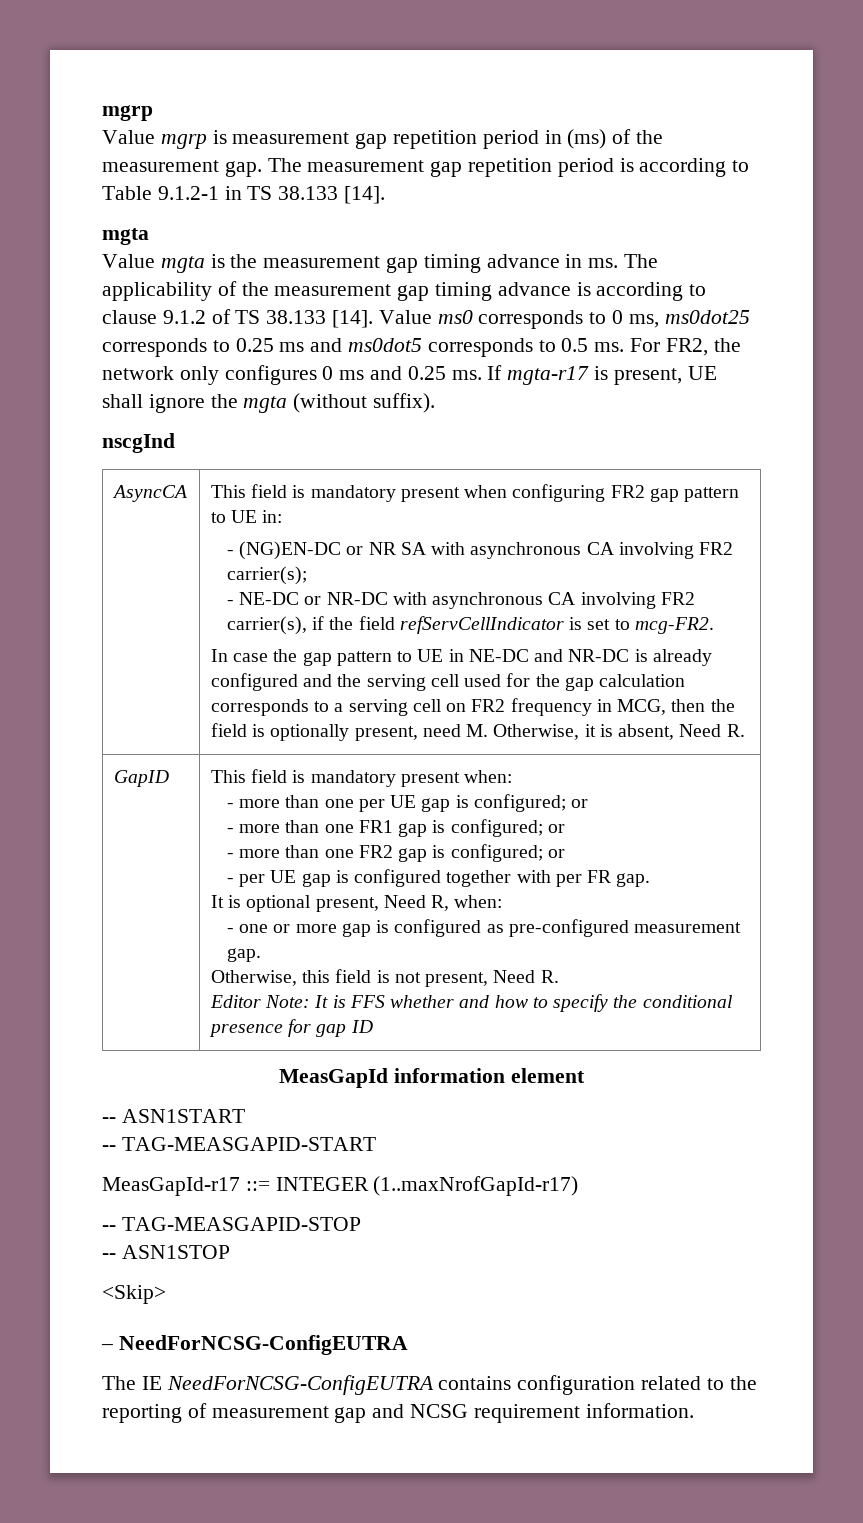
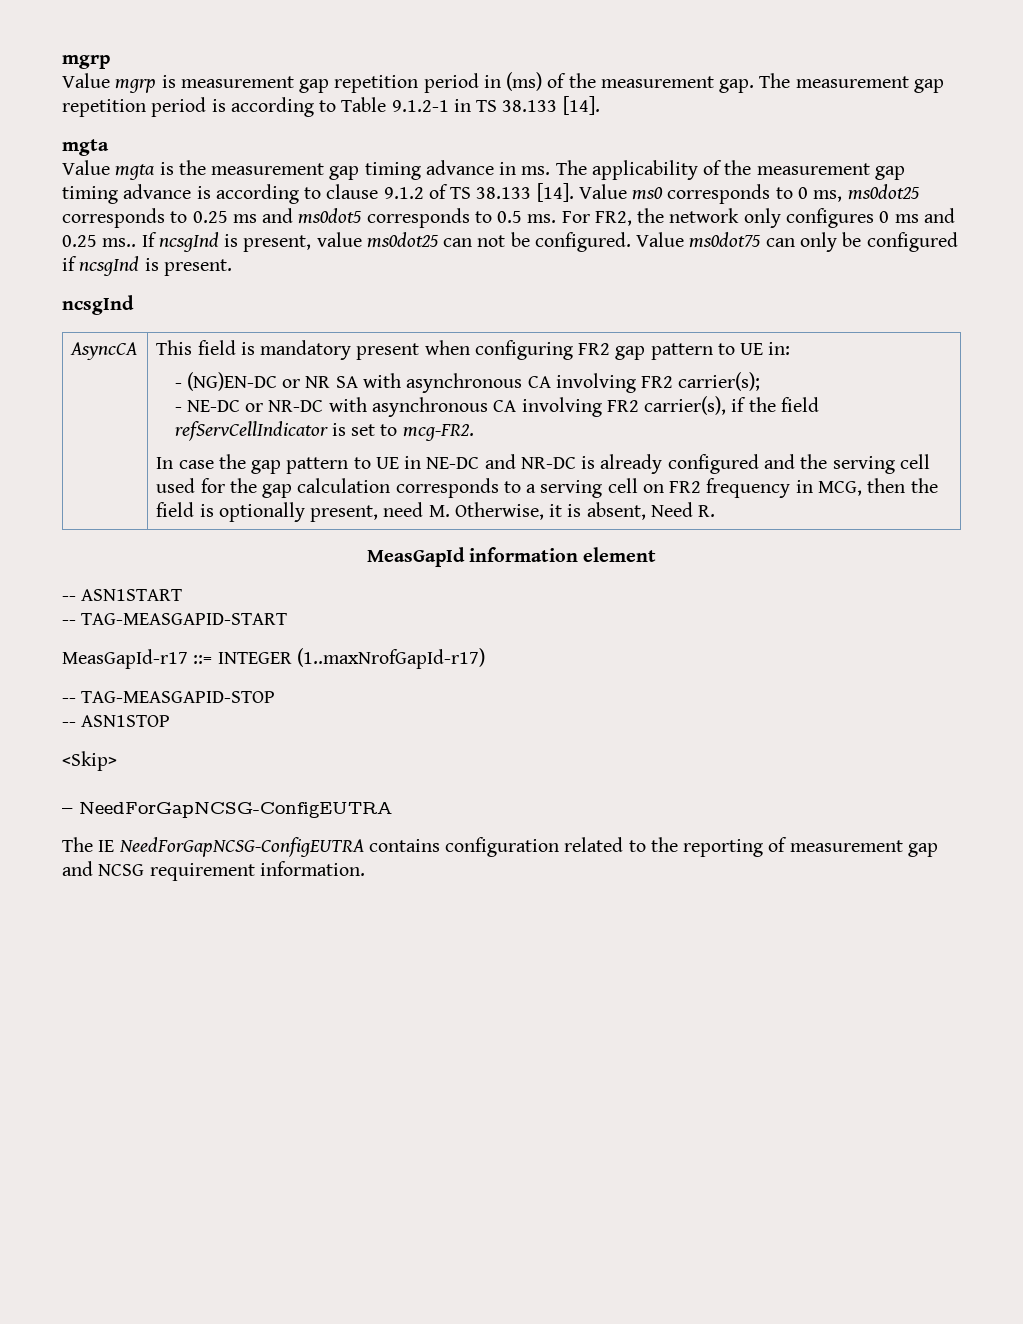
- For FR2, the network only configures 0 ms and 0.25 ms. If mgta-r17 is present, UE shall ignore the mgta (without suffix).
- nscgInd
+ For FR2, the network only configures 0 ms and 0.25 ms.. If ncsgInd is present, value ms0dot25 can not be configured. Value ms0dot75 can only be configured if ncsgInd is present.
+ ncsgInd
- GapID | This field is mandatory present when:
- - more than one per UE gap is configured; or
- - more than one FR1 gap is configured; or
- - more than one FR2 gap is configured; or
- - per UE gap is configured together with per FR gap.
- It is optional present, Need R, when:
- - one or more gap is configured as pre-configured measurement gap.
- Otherwise, this field is not present, Need R.
- Editor Note: It is FFS whether and how to specify the conditional presence for gap ID
- – NeedForNCSG-ConfigEUTRA
+ – NeedForGapNCSG-ConfigEUTRA
- The IE NeedForNCSG-ConfigEUTRA contains configuration related to the reporting of measurement gap and NCSG requirement information.
+ The IE NeedForGapNCSG-ConfigEUTRA contains configuration related to the reporting of measurement gap and NCSG requirement information.

